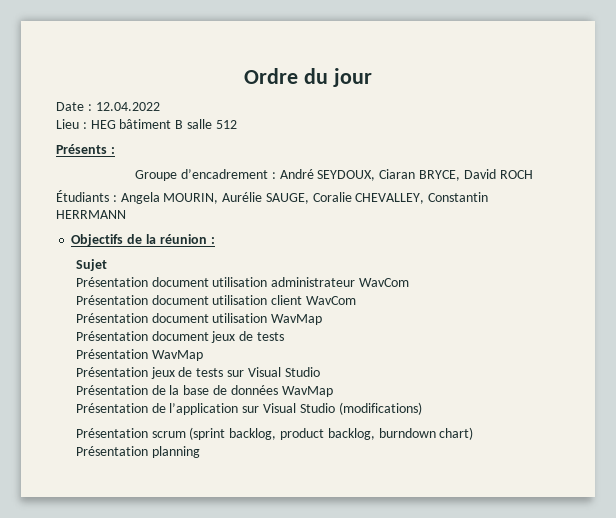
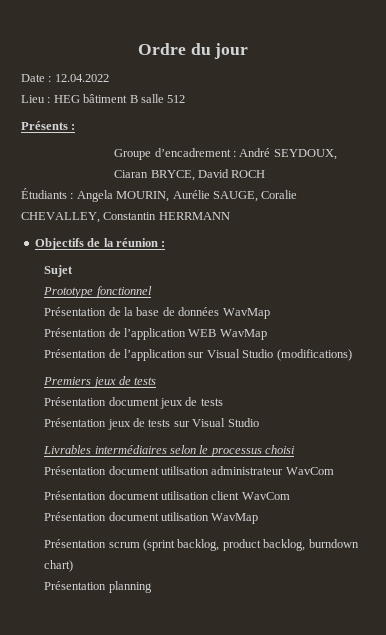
+ Prototype fonctionnel
+ Présentation de la base de données WavMap
+ Présentation de l’application WEB WavMap
+ Présentation de l’application sur Visual Studio (modifications)
+ Premiers jeux de tests
+ Présentation document jeux de tests
+ Présentation jeux de tests sur Visual Studio
+ Livrables intermédiaires selon le processus choisi
- Présentation document jeux de tests
- Présentation WavMap
- Présentation jeux de tests sur Visual Studio
- Présentation de la base de données WavMap
- Présentation de l’application sur Visual Studio (modifications)

